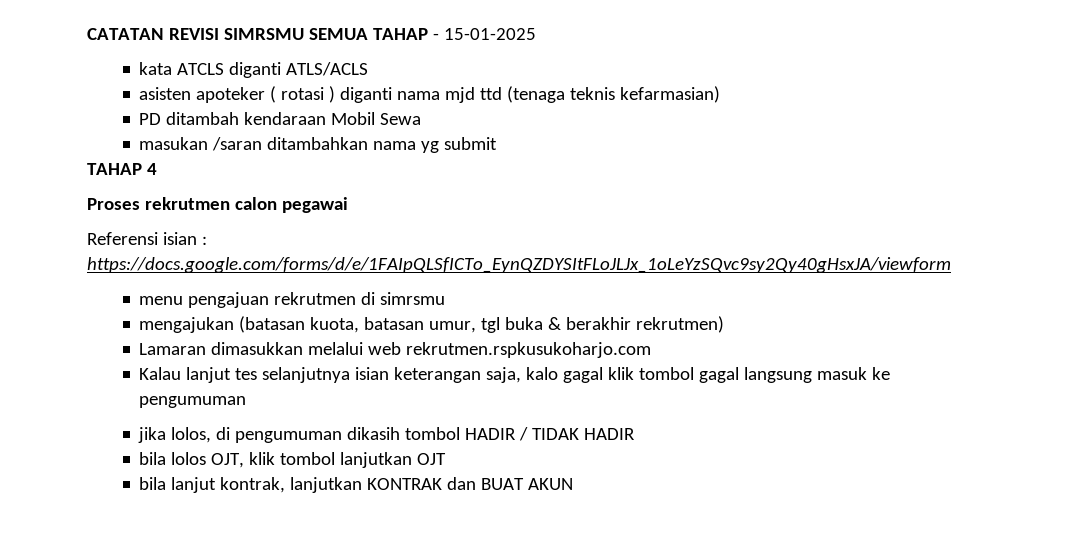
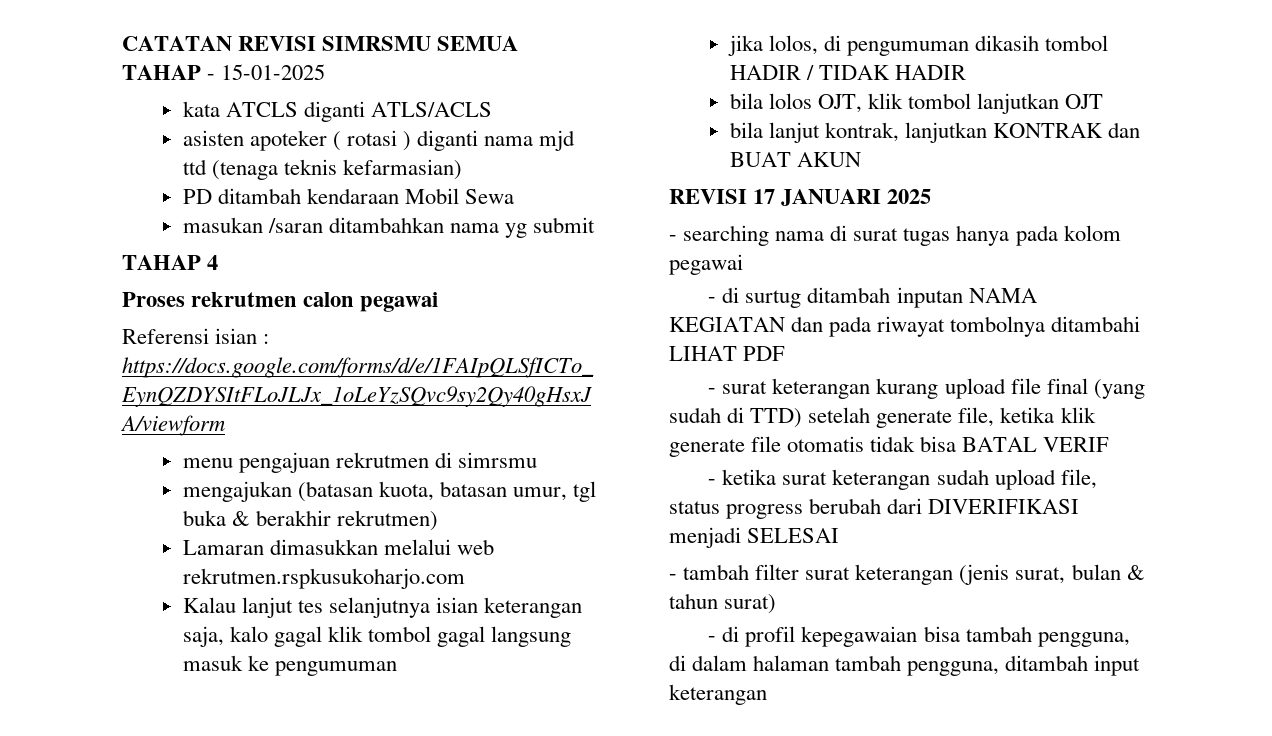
+ REVISI 17 JANUARI 2025
+ - searching nama di surat tugas hanya pada kolom pegawai
+ - di surtug ditambah inputan NAMA KEGIATAN dan pada riwayat tombolnya ditambahi LIHAT PDF
+ - surat keterangan kurang upload file final (yang sudah di TTD) setelah generate file, ketika klik generate file otomatis tidak bisa BATAL VERIF
+ - ketika surat keterangan sudah upload file, status progress berubah dari DIVERIFIKASI menjadi SELESAI
+ - tambah filter surat keterangan (jenis surat, bulan & tahun surat)
+ - di profil kepegawaian bisa tambah pengguna, di dalam halaman tambah pengguna, ditambah input keterangan

